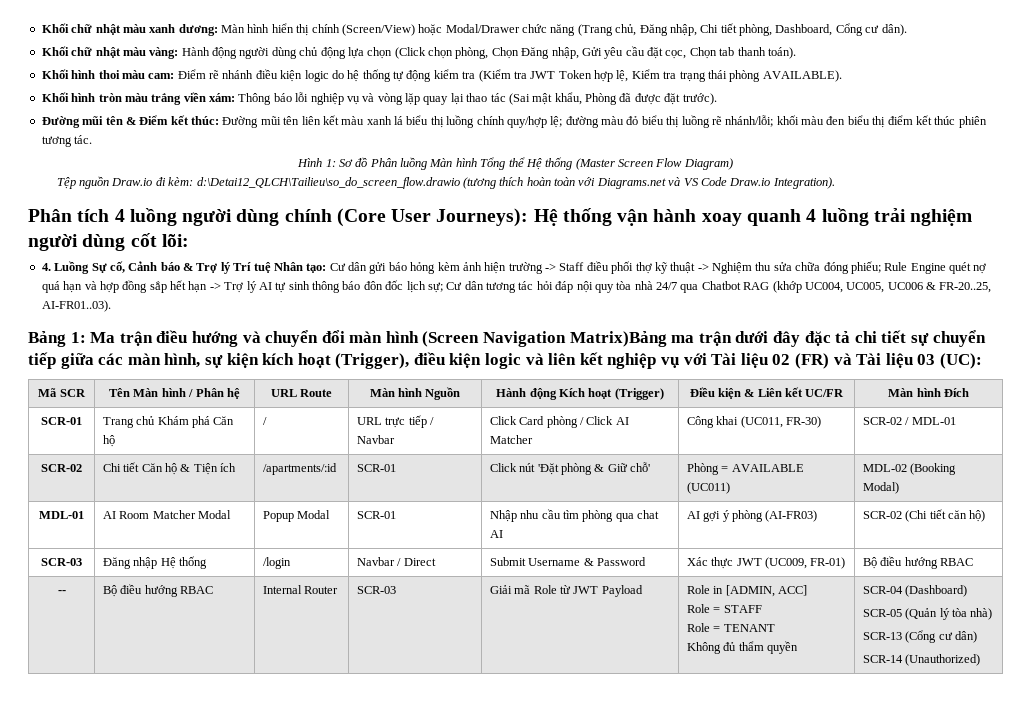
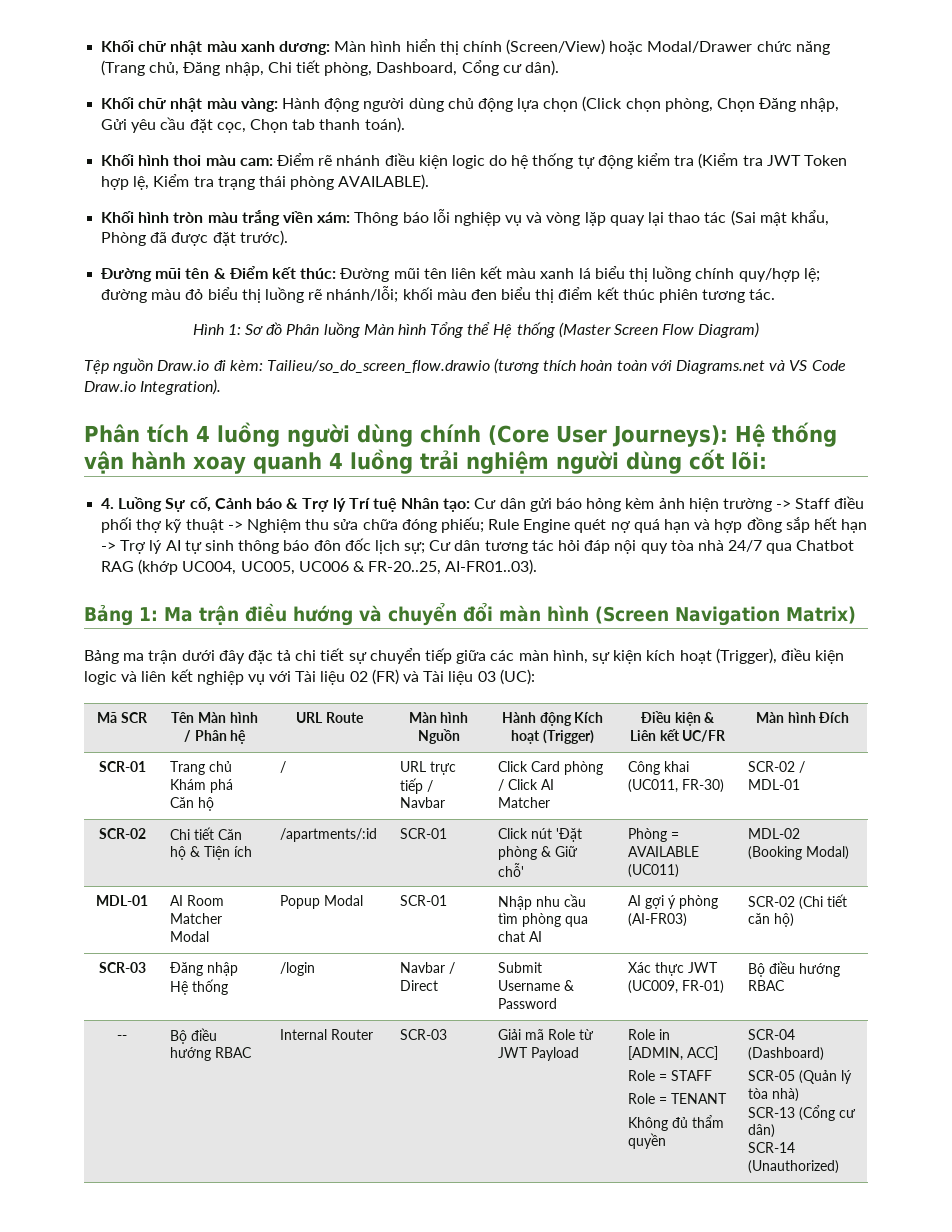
- Tệp nguồn Draw.io đi kèm: d:\Detai12_QLCH\Tailieu\so_do_screen_flow.drawio (tương thích hoàn toàn với Diagrams.net và VS Code Draw.io Integration).
+ Tệp nguồn Draw.io đi kèm: Tailieu/so_do_screen_flow.drawio (tương thích hoàn toàn với Diagrams.net và VS Code Draw.io Integration).
- Bảng 1: Ma trận điều hướng và chuyển đổi màn hình (Screen Navigation Matrix)Bảng ma trận dưới đây đặc tả chi tiết sự chuyển tiếp giữa các màn hình, sự kiện kích hoạt (Trigger), điều kiện logic và liên kết nghiệp vụ với Tài liệu 02 (FR) và Tài liệu 03 (UC):
+ Bảng 1: Ma trận điều hướng và chuyển đổi màn hình (Screen Navigation Matrix)
+ Bảng ma trận dưới đây đặc tả chi tiết sự chuyển tiếp giữa các màn hình, sự kiện kích hoạt (Trigger), điều kiện logic và liên kết nghiệp vụ với Tài liệu 02 (FR) và Tài liệu 03 (UC):

